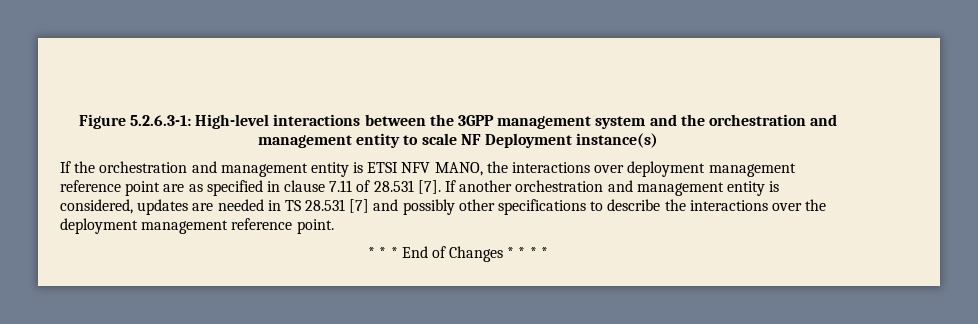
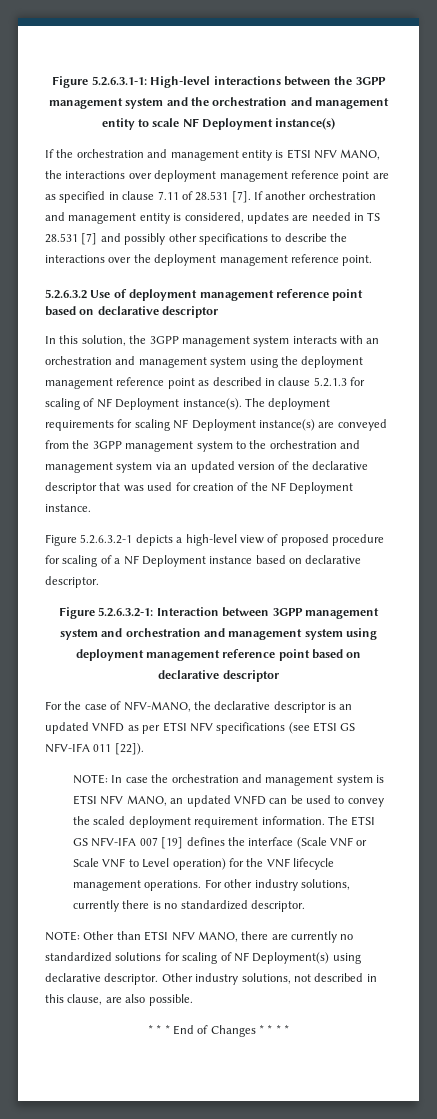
- Figure 5.2.6.3-1: High-level interactions between the 3GPP management system and the orchestration and management entity to scale NF Deployment instance(s)
+ Figure 5.2.6.3.1-1: High-level interactions between the 3GPP management system and the orchestration and management entity to scale NF Deployment instance(s)
+ 5.2.6.3.2 Use of deployment management reference point based on declarative descriptor
+ In this solution, the 3GPP management system interacts with an orchestration and management system using the deployment management reference point as described in clause 5.2.1.3 for scaling of NF Deployment instance(s). The deployment requirements for scaling NF Deployment instance(s) are conveyed from the 3GPP management system to the orchestration and management system via an updated version of the declarative descriptor that was used for creation of the NF Deployment instance.
+ Figure 5.2.6.3.2-1 depicts a high-level view of proposed procedure for scaling of a NF Deployment instance based on declarative descriptor.
+ Figure 5.2.6.3.2-1: Interaction between 3GPP management system and orchestration and management system using deployment management reference point based on declarative descriptor
+ For the case of NFV-MANO, the declarative descriptor is an updated VNFD as per ETSI NFV specifications (see ETSI GS NFV-IFA 011 [22]).
+ NOTE: In case the orchestration and management system is ETSI NFV MANO, an updated VNFD can be used to convey the scaled deployment requirement information. The ETSI GS NFV-IFA 007 [19] defines the interface (Scale VNF or Scale VNF to Level operation) for the VNF lifecycle management operations. For other industry solutions, currently there is no standardized descriptor.
+ NOTE: Other than ETSI NFV MANO, there are currently no standardized solutions for scaling of NF Deployment(s) using declarative descriptor. Other industry solutions, not described in this clause, are also possible.

